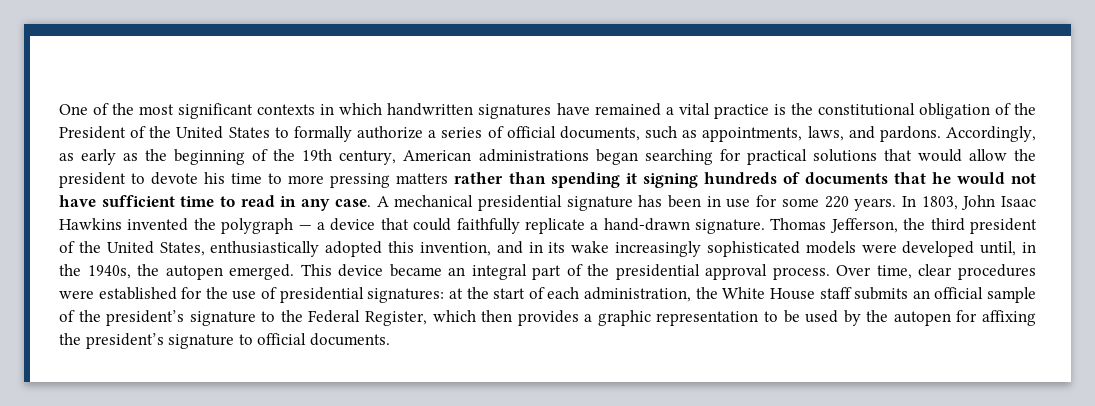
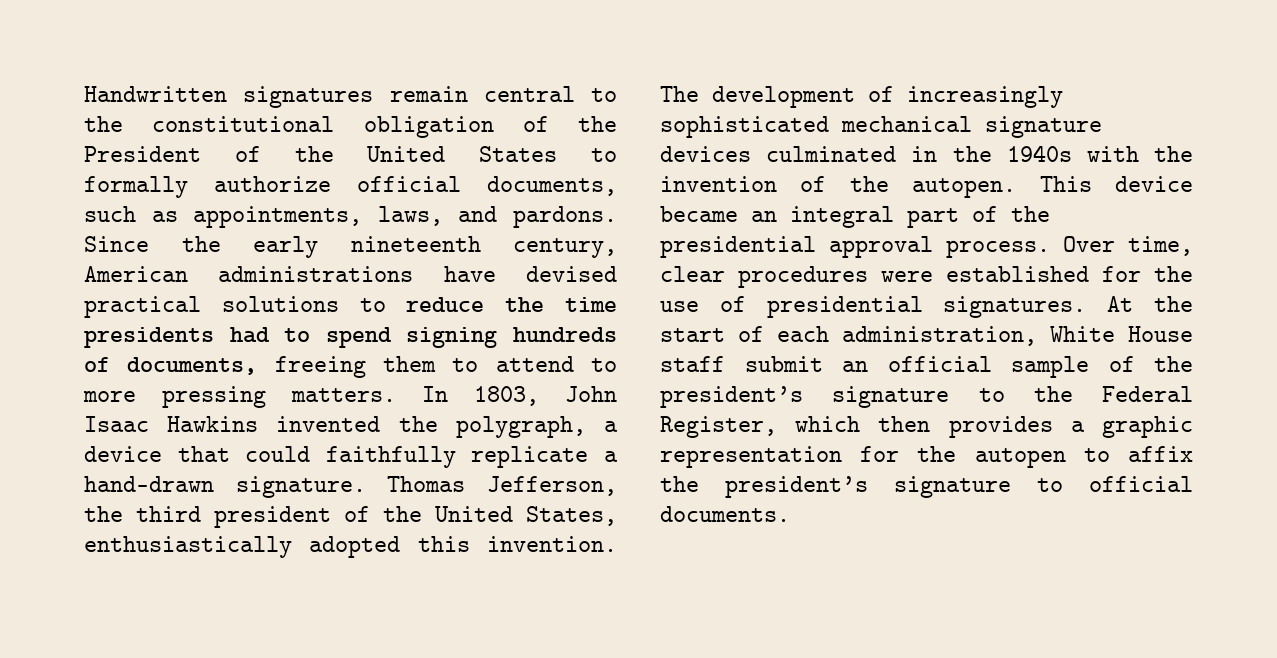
- One of the most significant contexts in which handwritten signatures have remained a vital practice is the constitutional obligation of the President of the United States to formally authorize a series of official documents, such as appointments, laws, and pardons.
+ Handwritten signatures remain central to the constitutional obligation of the President of the United States to formally authorize official documents, such as appointments, laws, and pardons.
- Accordingly, as early as the beginning of the 19th century, American administrations began searching for practical solutions that would allow the president to devote his time to more pressing matters rather than spending it signing hundreds of documents that he would not have sufficient time to read in any case. A mechanical presidential signature has been in use for some 220 years.
+ Since the early nineteenth century, American administrations have devised practical solutions to reduce the time presidents had to spend signing hundreds of documents, freeing them to attend to more pressing matters.
- In 1803, John Isaac Hawkins invented the polygraph — a device that could faithfully replicate a hand-drawn signature.
+ In 1803, John Isaac Hawkins invented the polygraph, a device that could faithfully replicate a hand-drawn signature.
- Thomas Jefferson, the third president of the United States, enthusiastically adopted this invention, and in its wake increasingly sophisticated models were developed until, in the 1940s, the autopen emerged.
+ Thomas Jefferson, the third president of the United States, enthusiastically adopted this invention. The development of increasingly sophisticated mechanical signature devices culminated in the 1940s with the invention of the autopen.
- Over time, clear procedures were established for the use of presidential signatures: at the start of each administration, the White House staff submits an official sample of the president’s signature to the Federal Register, which then provides a graphic representation to be used by the autopen for affixing the president’s signature to official documents.
+ Over time, clear procedures were established for the use of presidential signatures. At the start of each administration, White House staff submit an official sample of the president’s signature to the Federal Register, which then provides a graphic representation for the autopen to affix the president’s signature to official documents.

